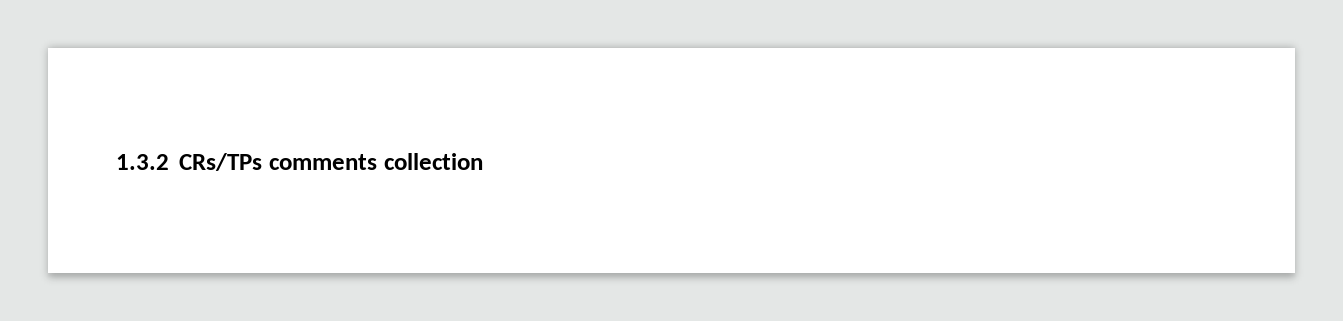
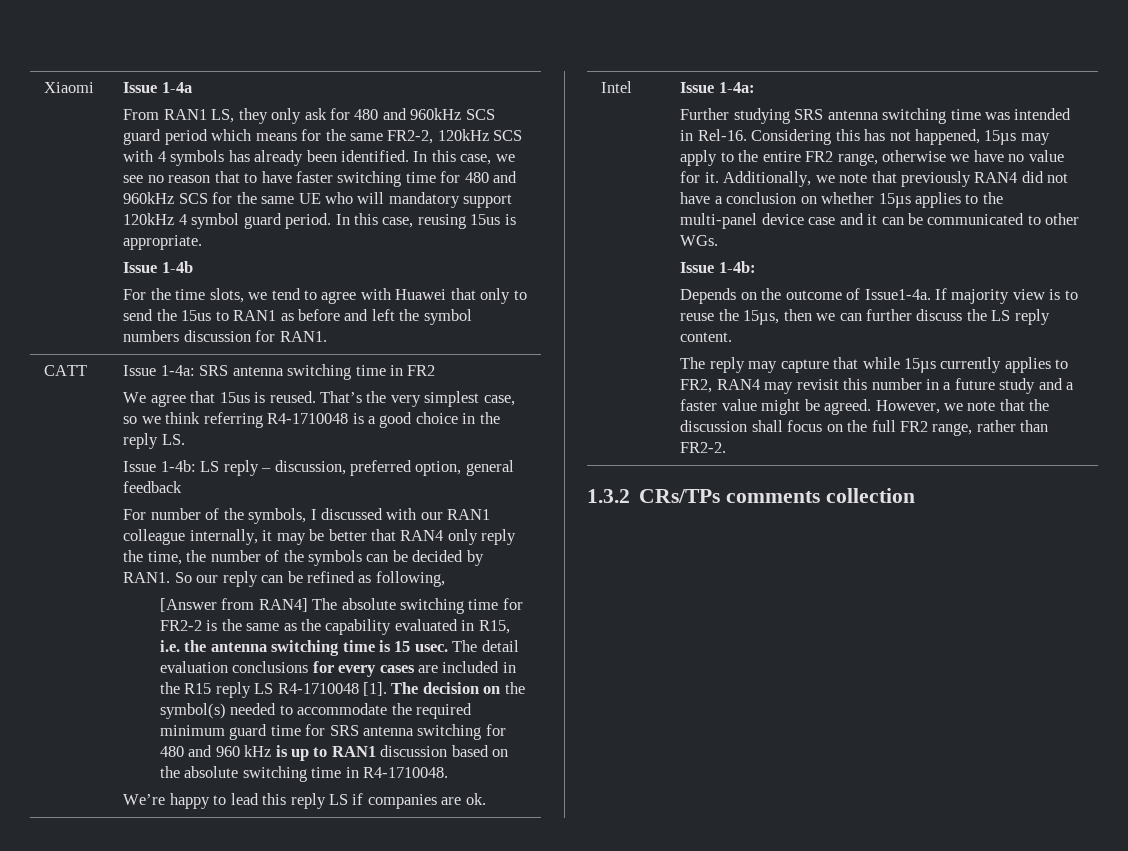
+ Xiaomi | Issue 1-4a
+ From RAN1 LS, they only ask for 480 and 960kHz SCS guard period which means for the same FR2-2, 120kHz SCS with 4 symbols has already been identified. In this case, we see no reason that to have faster switching time for 480 and 960kHz SCS for the same UE who will mandatory support 120kHz 4 symbol guard period. In this case, reusing 15us is appropriate.
+ Issue 1-4b
+ For the time slots, we tend to agree with Huawei that only to send the 15us to RAN1 as before and left the symbol numbers discussion for RAN1.
+ CATT | Issue 1-4a: SRS antenna switching time in FR2
+ We agree that 15us is reused. That’s the very simplest case, so we think referring R4-1710048 is a good choice in the reply LS.
+ Issue 1-4b: LS reply – discussion, preferred option, general feedback
+ For number of the symbols, I discussed with our RAN1 colleague internally, it may be better that RAN4 only reply the time, the number of the symbols can be decided by RAN1. So our reply can be refined as following,
+ [Answer from RAN4] The absolute switching time for FR2-2 is the same as the capability evaluated in R15, i.e. the antenna switching time is 15 usec. The detail evaluation conclusions for every cases are included in the R15 reply LS R4-1710048 [1]. The decision on the symbol(s) needed to accommodate the required minimum guard time for SRS antenna switching for 480 and 960 kHz is up to RAN1 discussion based on the absolute switching time in R4-1710048.
+ We’re happy to lead this reply LS if companies are ok.
+ Intel | Issue 1-4a:
+ Further studying SRS antenna switching time was intended in Rel-16. Considering this has not happened, 15µs may apply to the entire FR2 range, otherwise we have no value for it. Additionally, we note that previously RAN4 did not have a conclusion on whether 15µs applies to the multi-panel device case and it can be communicated to other WGs.
+ Issue 1-4b:
+ Depends on the outcome of Issue1-4a. If majority view is to reuse the 15µs, then we can further discuss the LS reply content.
+ The reply may capture that while 15µs currently applies to FR2, RAN4 may revisit this number in a future study and a faster value might be agreed. However, we note that the discussion shall focus on the full FR2 range, rather than FR2-2.

